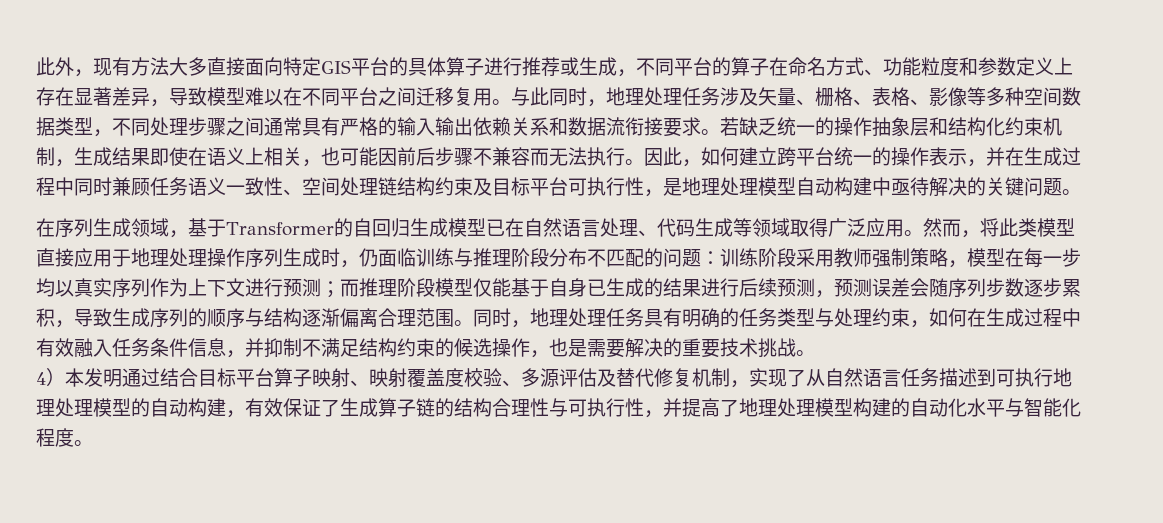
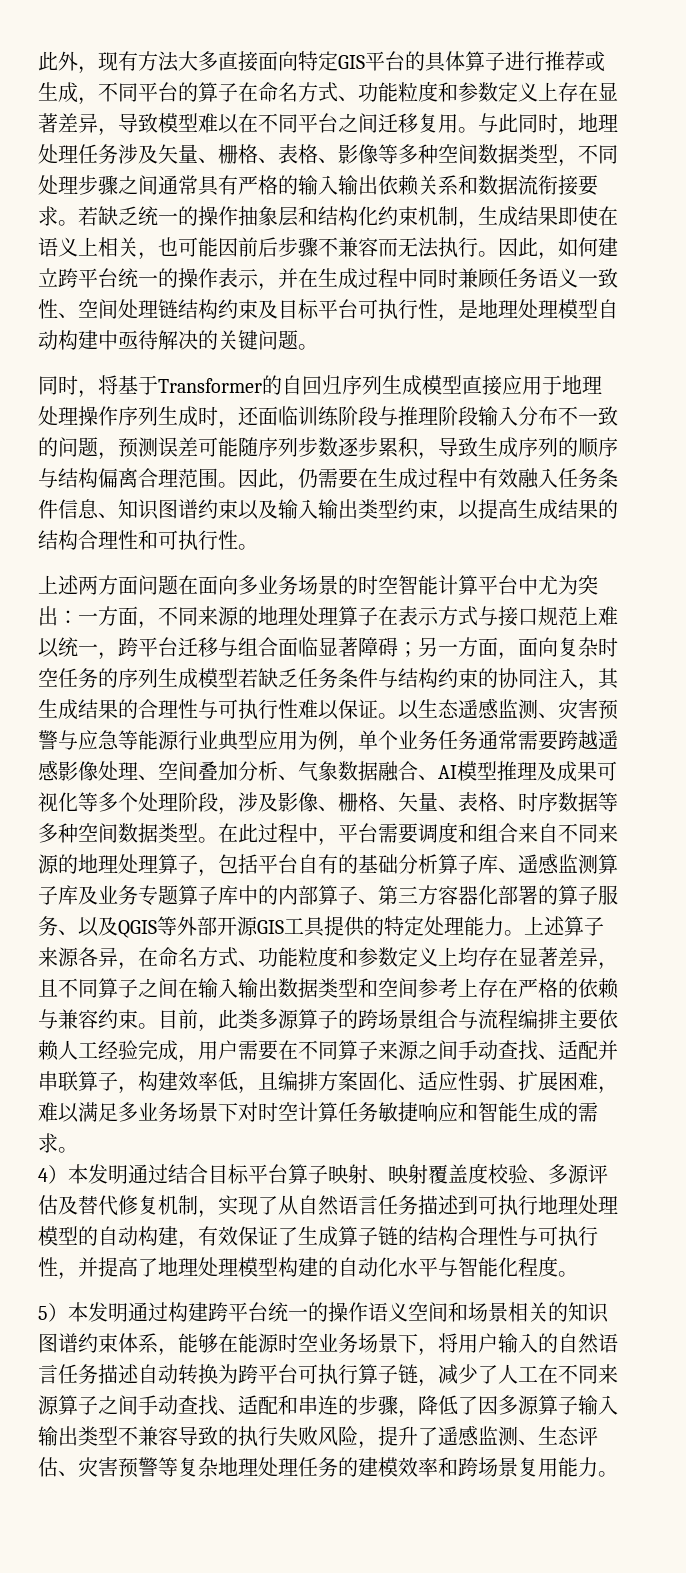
- 在序列生成领域，基于Transformer的自回归生成模型已在自然语言处理、代码生成等领域取得广泛应用。然而，将此类模型直接应用于地理处理操作序列生成时，仍面临训练与推理阶段分布不匹配的问题：训练阶段采用教师强制策略，模型在每一步均以真实序列作为上下文进行预测；而推理阶段模型仅能基于自身已生成的结果进行后续预测，预测误差会随序列步数逐步累积，导致生成序列的顺序与结构逐渐偏离合理范围。
+ 同时，将基于Transformer的自回归序列生成模型直接应用于地理处理操作序列生成时，还面临训练阶段与推理阶段输入分布不一致的问题，预测误差可能随序列步数逐步累积，导致生成序列的顺序与结构偏离合理范围。
- 同时，地理处理任务具有明确的任务类型与处理约束，如何在生成过程中有效融入任务条件信息，并抑制不满足结构约束的候选操作，也是需要解决的重要技术挑战。
+ 因此，仍需要在生成过程中有效融入任务条件信息、知识图谱约束以及输入输出类型约束，以提高生成结果的结构合理性和可执行性。
+ 上述两方面问题在面向多业务场景的时空智能计算平台中尤为突出：一方面，不同来源的地理处理算子在表示方式与接口规范上难以统一，跨平台迁移与组合面临显著障碍；另一方面，面向复杂时空任务的序列生成模型若缺乏任务条件与结构约束的协同注入，其生成结果的合理性与可执行性难以保证。以生态遥感监测、灾害预警与应急等能源行业典型应用为例，单个业务任务通常需要跨越遥感影像处理、空间叠加分析、气象数据融合、AI模型推理及成果可视化等多个处理阶段，涉及影像、栅格、矢量、表格、时序数据等多种空间数据类型。在此过程中，平台需要调度和组合来自不同来源的地理处理算子，包括平台自有的基础分析算子库、遥感监测算子库及业务专题算子库中的内部算子、第三方容器化部署的算子服务、以及QGIS等外部开源GIS工具提供的特定处理能力。上述算子来源各异，在命名方式、功能粒度和参数定义上均存在显著差异，且不同算子之间在输入输出数据类型和空间参考上存在严格的依赖与兼容约束。目前，此类多源算子的跨场景组合与流程编排主要依赖人工经验完成，用户需要在不同算子来源之间手动查找、适配并串联算子，构建效率低，且编排方案固化、适应性弱、扩展困难，难以满足多业务场景下对时空计算任务敏捷响应和智能生成的需求。
+ 5）本发明通过构建跨平台统一的操作语义空间和场景相关的知识图谱约束体系，能够在能源时空业务场景下，将用户输入的自然语言任务描述自动转换为跨平台可执行算子链，减少了人工在不同来源算子之间手动查找、适配和串连的步骤，降低了因多源算子输入输出类型不兼容导致的执行失败风险，提升了遥感监测、生态评估、灾害预警等复杂地理处理任务的建模效率和跨场景复用能力。

